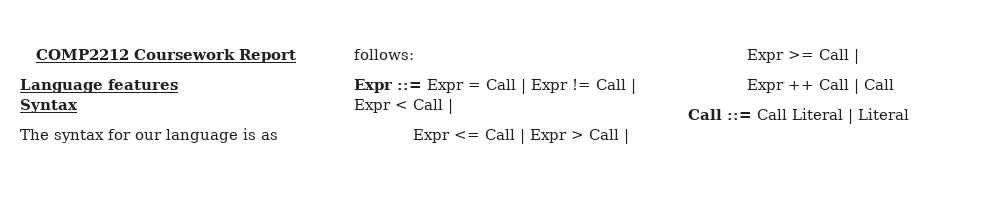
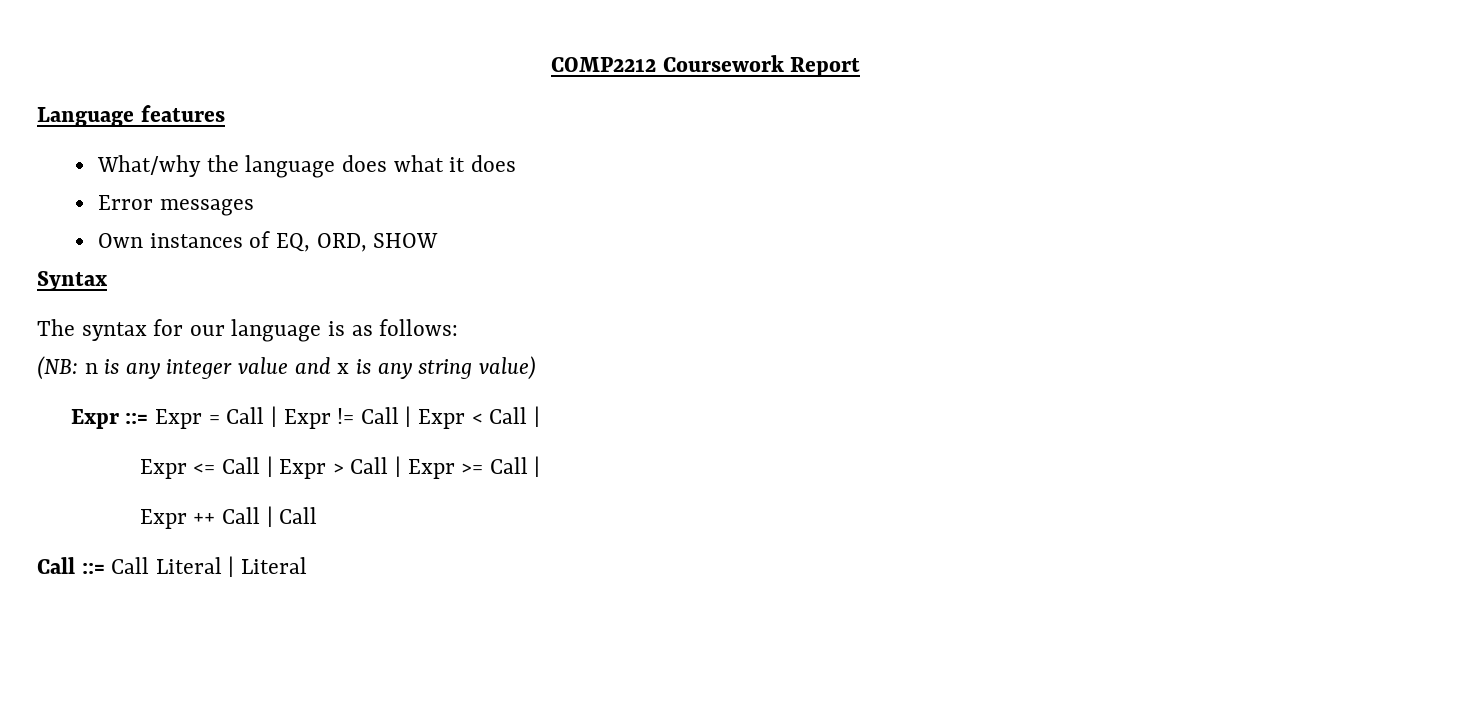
+ What/why the language does what it does
+ Error messages
+ Own instances of EQ, ORD, SHOW
+ (NB: n is any integer value and x is any string value)

